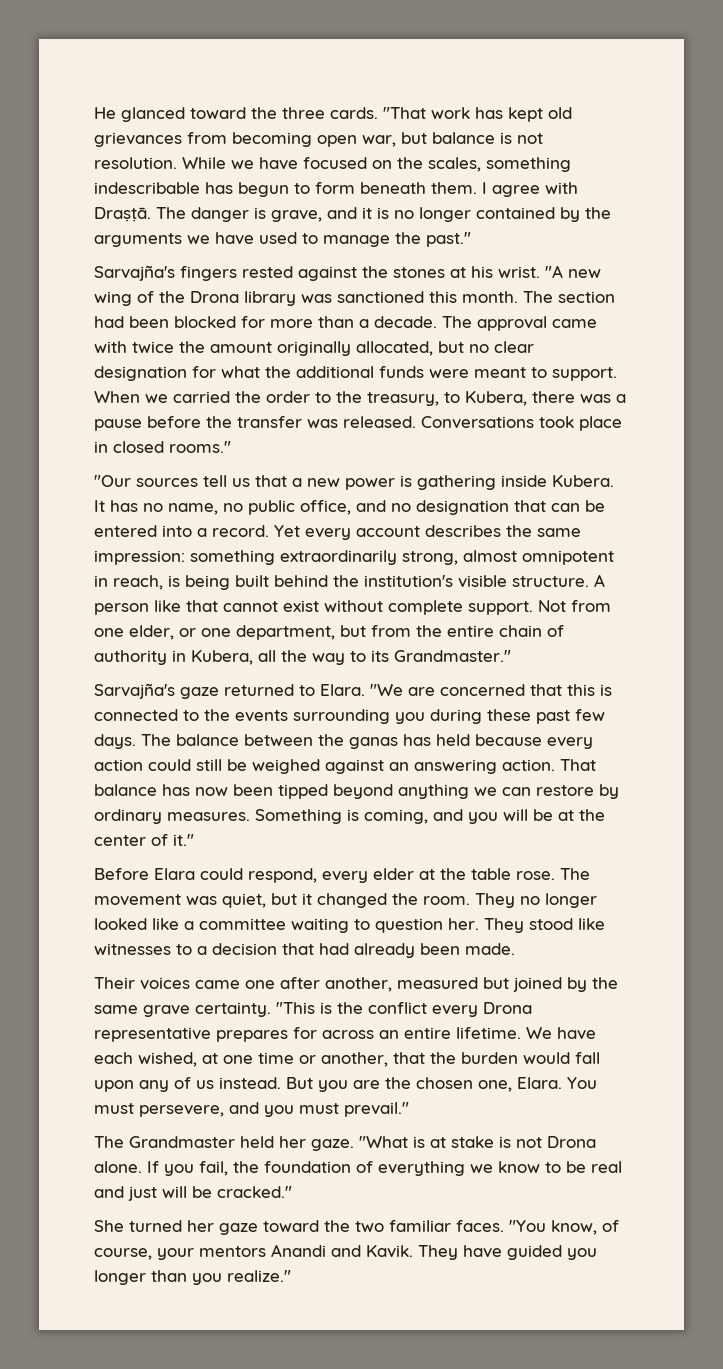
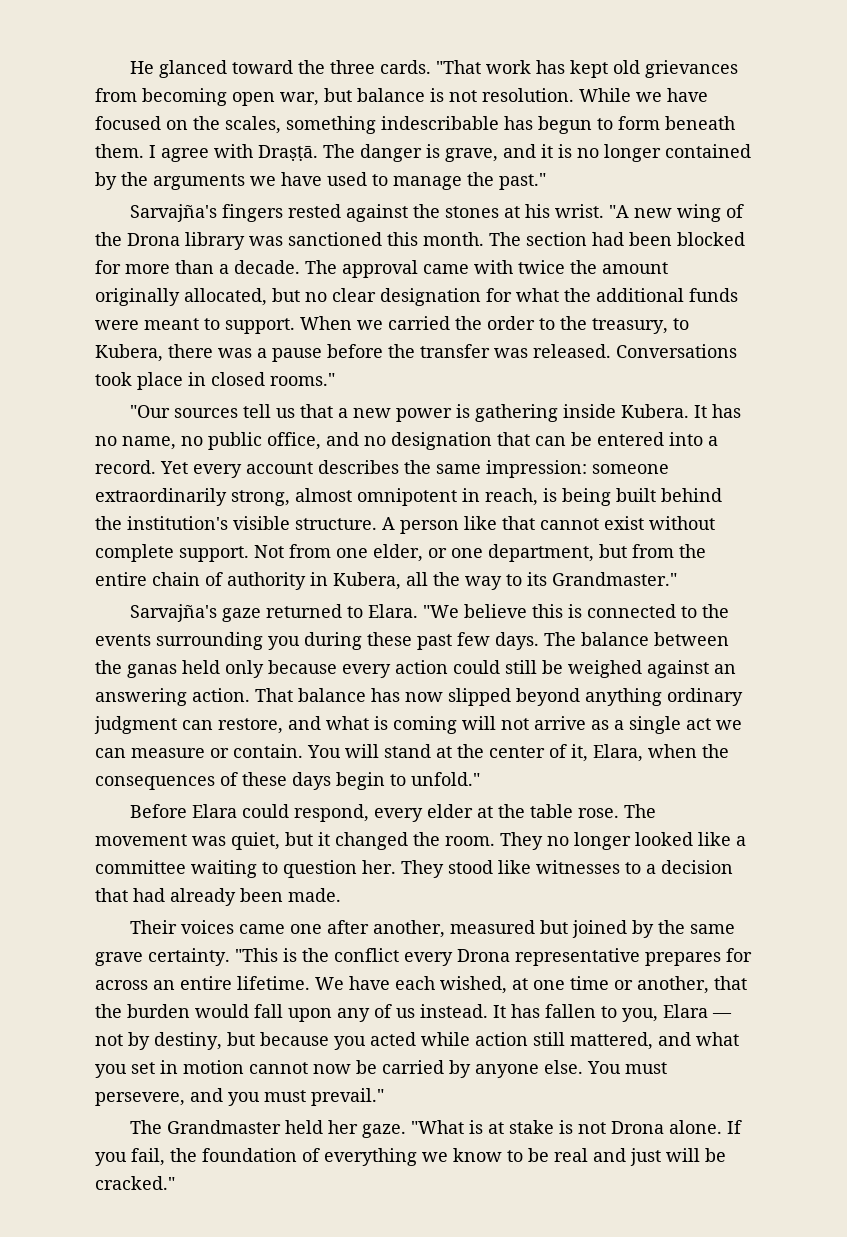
- Yet every account describes the same impression: something extraordinarily strong, almost omnipotent in reach, is being built behind the institution's visible structure.
+ Yet every account describes the same impression: someone extraordinarily strong, almost omnipotent in reach, is being built behind the institution's visible structure.
- "We are concerned that this is connected to the events surrounding you during these past few days.
+ "We believe this is connected to the events surrounding you during these past few days.
- The balance between the ganas has held because every action could still be weighed against an answering action.
+ The balance between the ganas held only because every action could still be weighed against an answering action.
- That balance has now been tipped beyond anything we can restore by ordinary measures. Something is coming, and you will be at the center of it."
+ That balance has now slipped beyond anything ordinary judgment can restore, and what is coming will not arrive as a single act we can measure or contain. You will stand at the center of it, Elara, when the consequences of these days begin to unfold."
- But you are the chosen one, Elara.
+ It has fallen to you, Elara — not by destiny, but because you acted while action still mattered, and what you set in motion cannot now be carried by anyone else.
- She turned her gaze toward the two familiar faces. "You know, of course, your mentors Anandi and Kavik. They have guided you longer than you realize."

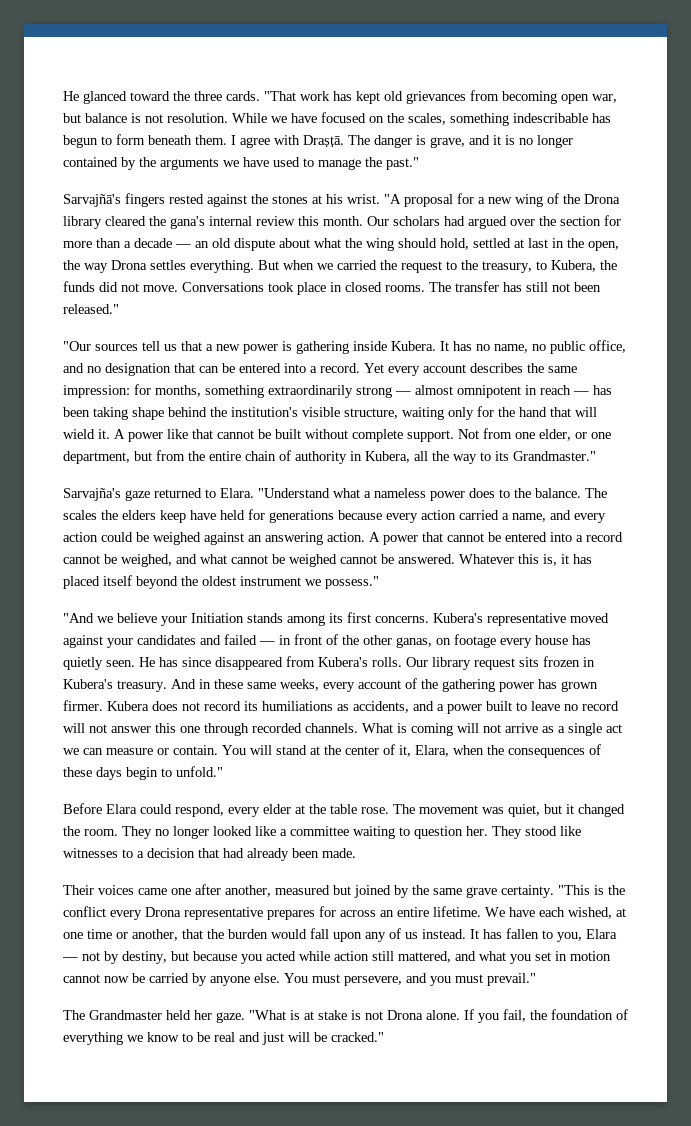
- Sarvajña's fingers rested against the stones at his wrist.
+ Sarvajñā's fingers rested against the stones at his wrist.
- "A new wing of the Drona library was sanctioned this month. The section had been blocked for more than a decade. The approval came with twice the amount originally allocated, but no clear designation for what the additional funds were meant to support. When we carried the order to the treasury, to Kubera, there was a pause before the transfer was released.
+ "A proposal for a new wing of the Drona library cleared the gana's internal review this month. Our scholars had argued over the section for more than a decade — an old dispute about what the wing should hold, settled at last in the open, the way Drona settles everything. But when we carried the request to the treasury, to Kubera, the funds did not move.
- Conversations took place in closed rooms."
+ Conversations took place in closed rooms. The transfer has still not been released."
- Yet every account describes the same impression: someone extraordinarily strong, almost omnipotent in reach, is being built behind the institution's visible structure. A person like that cannot exist without complete support.
+ Yet every account describes the same impression: for months, something extraordinarily strong — almost omnipotent in reach — has been taking shape behind the institution's visible structure, waiting only for the hand that will wield it. A power like that cannot be built without complete support.
- "We believe this is connected to the events surrounding you during these past few days. The balance between the ganas held only because every action could still be weighed against an answering action.
+ "Understand what a nameless power does to the balance. The scales the elders keep have held for generations because every action carried a name, and every action could be weighed against an answering action.
- That balance has now slipped beyond anything ordinary judgment can restore, and what is coming will not arrive as a single act we can measure or contain.
+ A power that cannot be entered into a record cannot be weighed, and what cannot be weighed cannot be answered. Whatever this is, it has placed itself beyond the oldest instrument we possess."
+ "And we believe your Initiation stands among its first concerns. Kubera's representative moved against your candidates and failed — in front of the other ganas, on footage every house has quietly seen. He has since disappeared from Kubera's rolls. Our library request sits frozen in Kubera's treasury. And in these same weeks, every account of the gathering power has grown firmer. Kubera does not record its humiliations as accidents, and a power built to leave no record will not answer this one through recorded channels. What is coming will not arrive as a single act we can measure or contain.

